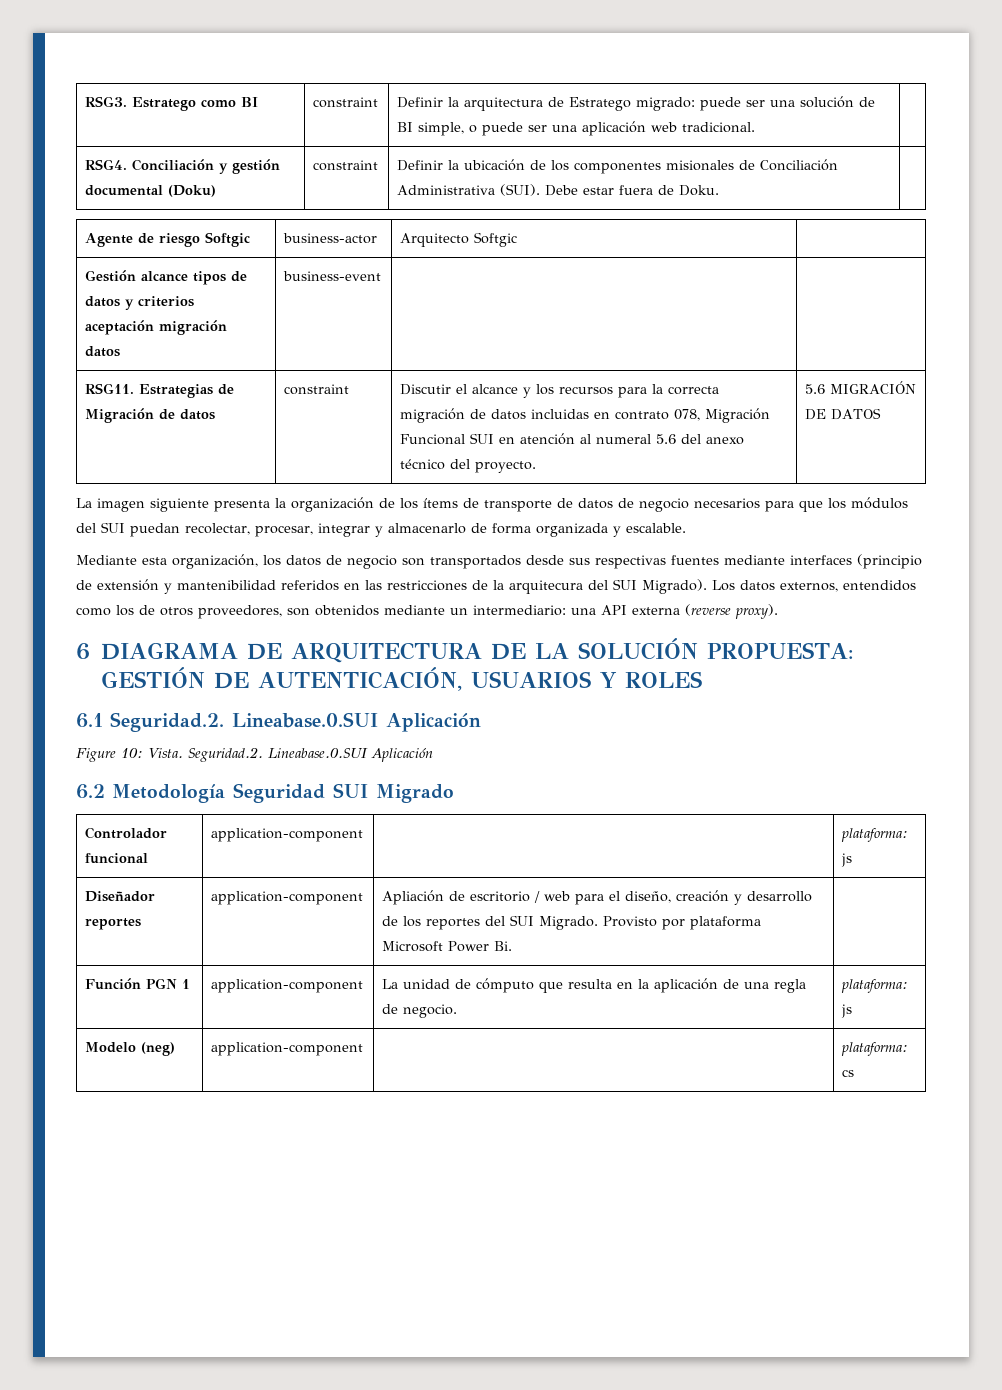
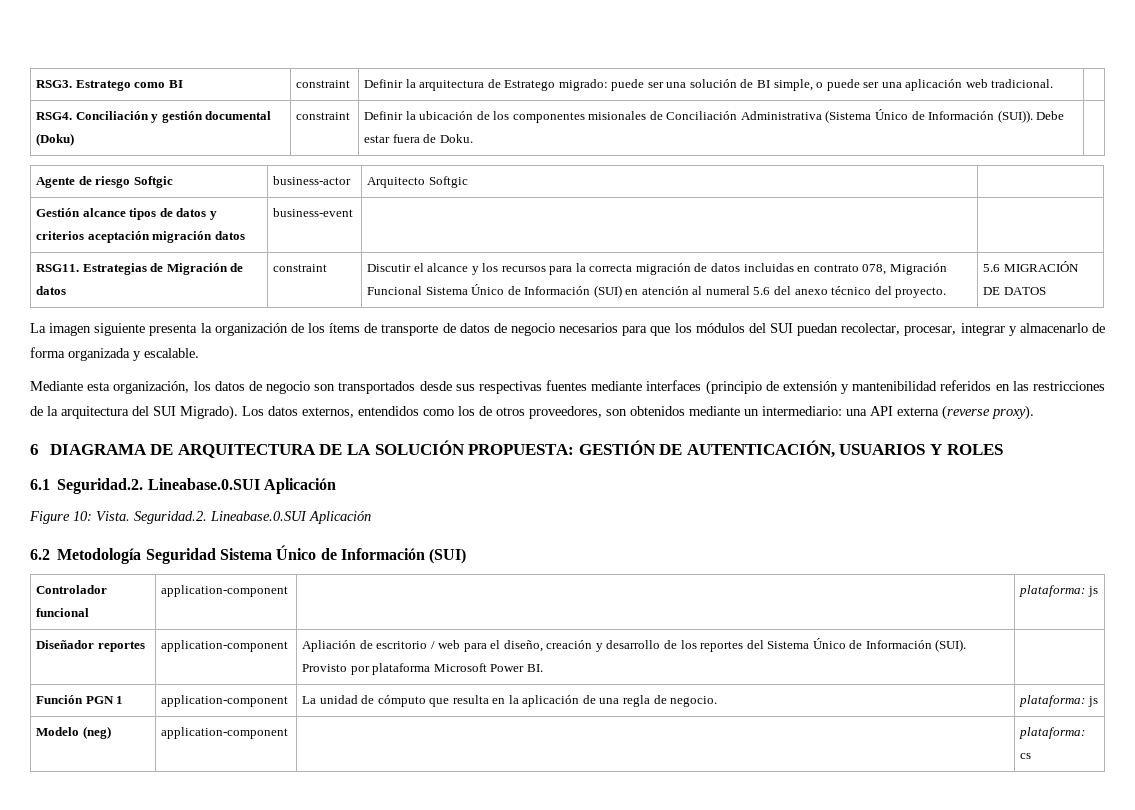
- RSG4. Conciliación y gestión documental (Doku) | constraint | Definir la ubicación de los componentes misionales de Conciliación Administrativa (SUI). Debe estar fuera de Doku. |
+ RSG4. Conciliación y gestión documental (Doku) | constraint | Definir la ubicación de los componentes misionales de Conciliación Administrativa (Sistema Único de Información (SUI)). Debe estar fuera de Doku. |
- Discutir el alcance y los recursos para la correcta migración de datos incluidas en contrato 078, Migración Funcional SUI en atención al numeral 5.6 del anexo técnico del proyecto.
+ Discutir el alcance y los recursos para la correcta migración de datos incluidas en contrato 078, Migración Funcional Sistema Único de Información (SUI) en atención al numeral 5.6 del anexo técnico del proyecto.
- Mediante esta organización, los datos de negocio son transportados desde sus respectivas fuentes mediante interfaces (principio de extensión y mantenibilidad referidos en las restricciones de la arquitecura del SUI Migrado).
+ Mediante esta organización, los datos de negocio son transportados desde sus respectivas fuentes mediante interfaces (principio de extensión y mantenibilidad referidos en las restricciones de la arquitectura del SUI Migrado).
- 6.2 Metodología Seguridad SUI Migrado
+ 6.2 Metodología Seguridad Sistema Único de Información (SUI)
- Diseñador reportes | application-component | Apliación de escritorio / web para el diseño, creación y desarrollo de los reportes del SUI Migrado. Provisto por plataforma Microsoft Power Bi. |
+ Diseñador reportes | application-component | Apliación de escritorio / web para el diseño, creación y desarrollo de los reportes del Sistema Único de Información (SUI). Provisto por plataforma Microsoft Power BI. |

